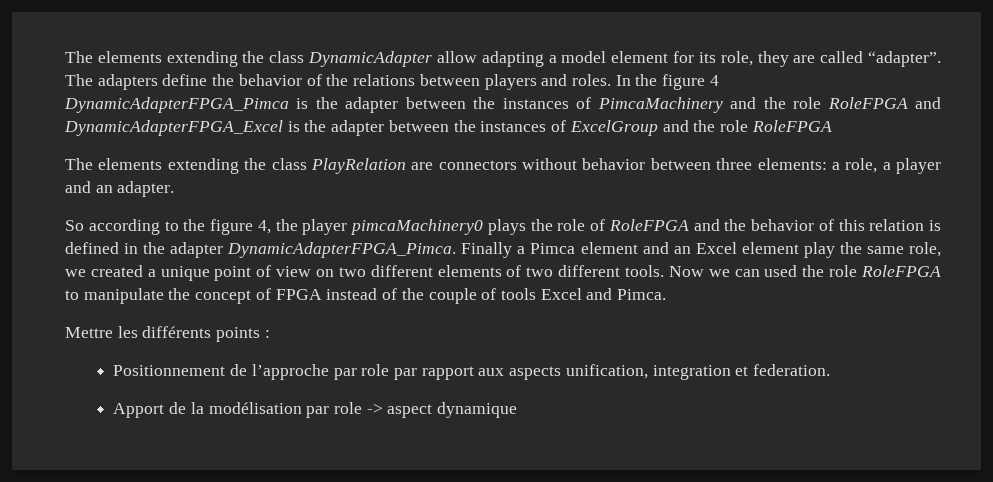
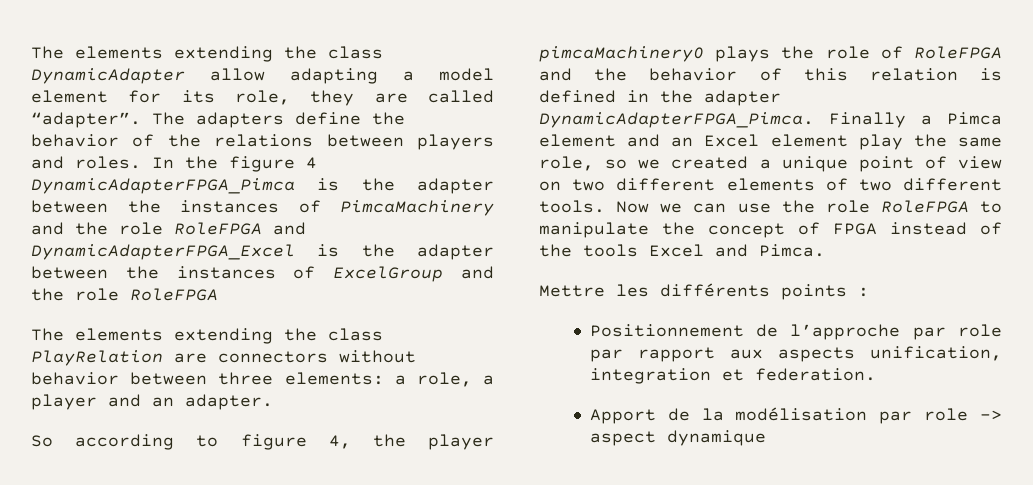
- So according to the figure 4, the player pimcaMachinery0 plays the role of RoleFPGA and the behavior of this relation is defined in the adapter DynamicAdapterFPGA_Pimca.
+ So according to figure 4, the player pimcaMachinery0 plays the role of RoleFPGA and the behavior of this relation is defined in the adapter DynamicAdapterFPGA_Pimca.
- Finally a Pimca element and an Excel element play the same role, we created a unique point of view on two different elements of two different tools.
+ Finally a Pimca element and an Excel element play the same role, so we created a unique point of view on two different elements of two different tools.
- Now we can used the role RoleFPGA to manipulate the concept of FPGA instead of the couple of tools Excel and Pimca.
+ Now we can use the role RoleFPGA to manipulate the concept of FPGA instead of the tools Excel and Pimca.

